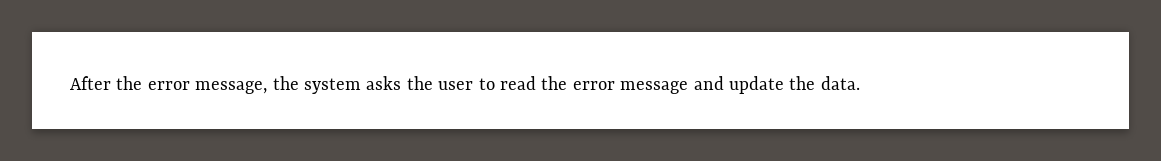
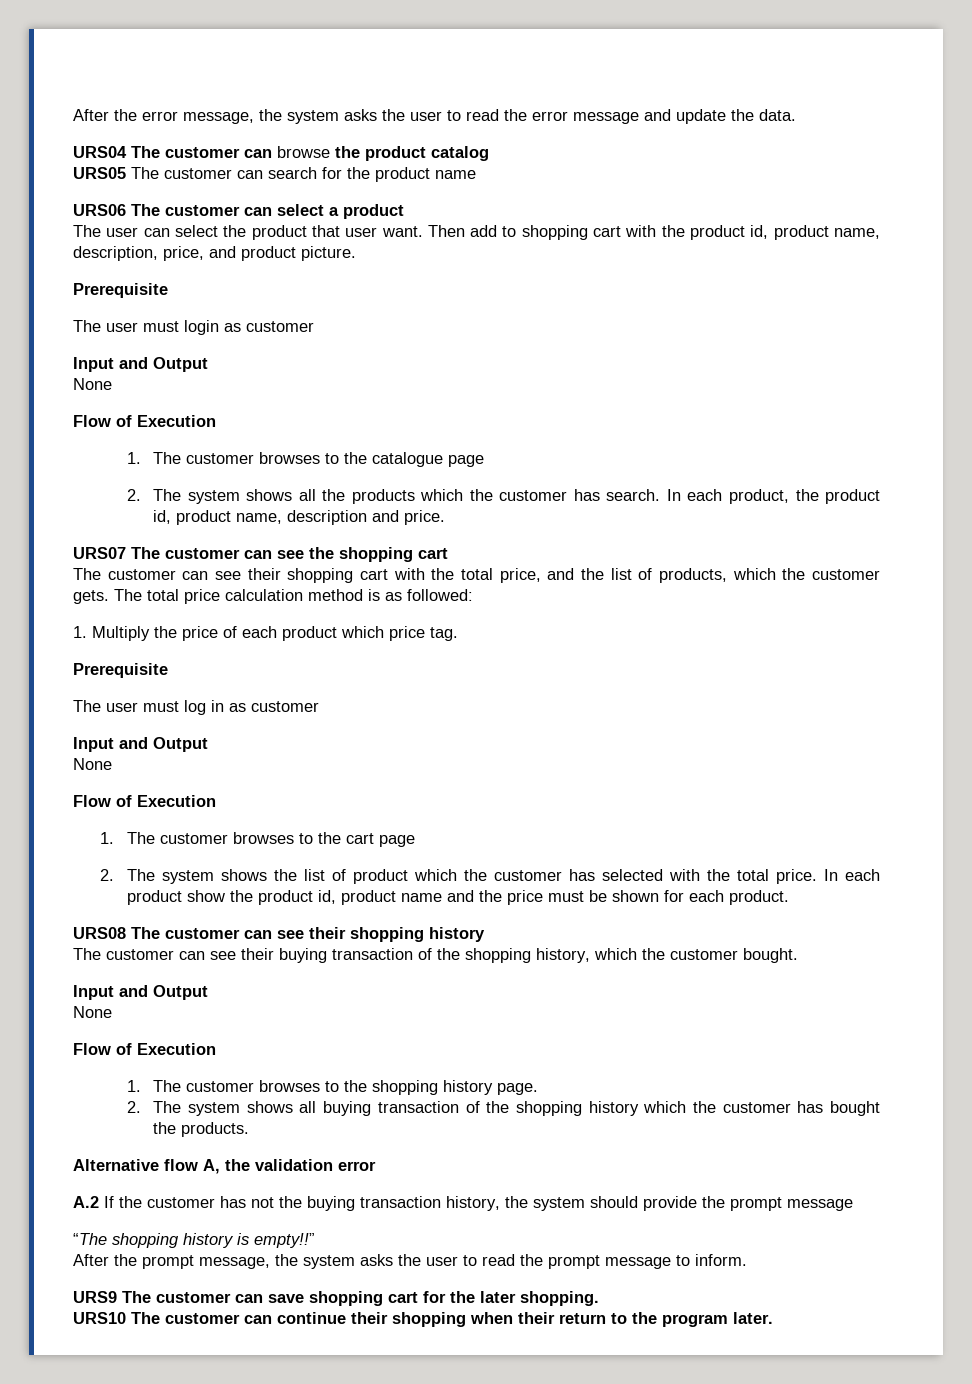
+ URS04 The customer can browse the product catalog
+ URS05 The customer can search for the product name
+ URS06 The customer can select a product
+ The user can select the product that user want. Then add to shopping cart with the product id, product name, description, price, and product picture.
+ Prerequisite
+ The user must login as customer
+ Input and Output
+ None
+ Flow of Execution
+ 1. The customer browses to the catalogue page
+ 2. The system shows all the products which the customer has search. In each product, the product id, product name, description and price.
+ URS07 The customer can see the shopping cart
+ The customer can see their shopping cart with the total price, and the list of products, which the customer gets. The total price calculation method is as followed:
+ 1. Multiply the price of each product which price tag.
+ Prerequisite
+ The user must log in as customer
+ Input and Output
+ None
+ Flow of Execution
+ 1. The customer browses to the cart page
+ 2. The system shows the list of product which the customer has selected with the total price. In each product show the product id, product name and the price must be shown for each product.
+ URS08 The customer can see their shopping history
+ The customer can see their buying transaction of the shopping history, which the customer bought.
+ Input and Output
+ None
+ Flow of Execution
+ 1. The customer browses to the shopping history page.
+ 2. The system shows all buying transaction of the shopping history which the customer has bought the products.
+ Alternative flow A, the validation error
+ A.2 If the customer has not the buying transaction history, the system should provide the prompt message
+ “The shopping history is empty!!”
+ After the prompt message, the system asks the user to read the prompt message to inform.
+ URS9 The customer can save shopping cart for the later shopping.
+ URS10 The customer can continue their shopping when their return to the program later.

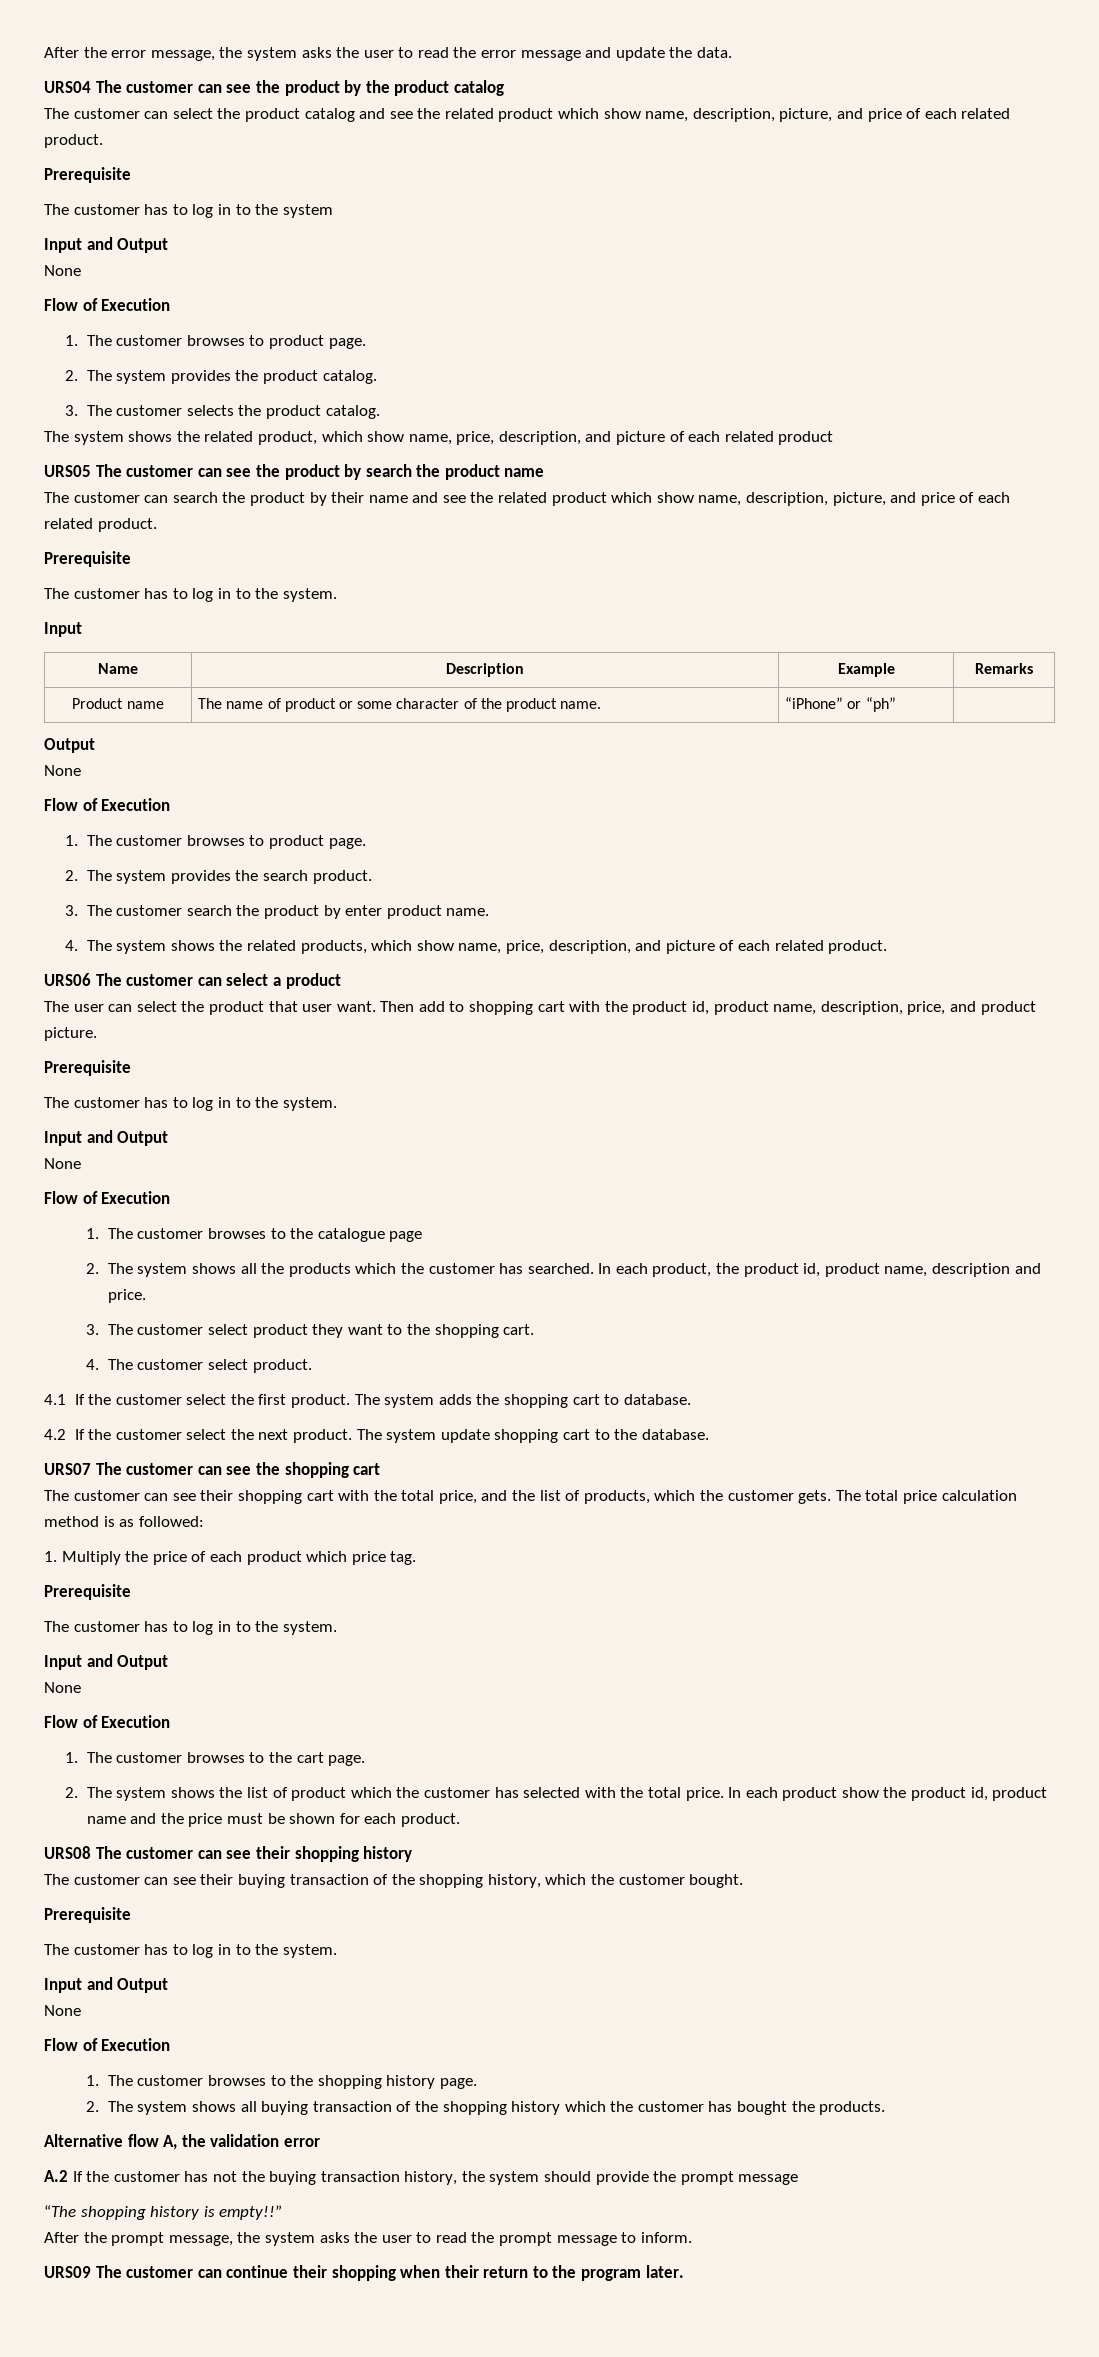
- URS04 The customer can browse the product catalog
+ URS04 The customer can see the product by the product catalog
- URS05 The customer can search for the product name
+ The customer can select the product catalog and see the related product which show name, description, picture, and price of each related product.
+ Prerequisite
+ The customer has to log in to the system
+ Input and Output
+ None
+ Flow of Execution
+ 1. The customer browses to product page.
+ 2. The system provides the product catalog.
+ 3. The customer selects the product catalog.
+ The system shows the related product, which show name, price, description, and picture of each related product
+ URS05 The customer can see the product by search the product name
+ The customer can search the product by their name and see the related product which show name, description, picture, and price of each related product.
+ Prerequisite
+ The customer has to log in to the system.
+ Input
+ Name | Description | Example | Remarks
+ Product name | The name of product or some character of the product name. | “iPhone” or “ph” |
+ Output
+ None
+ Flow of Execution
+ 1. The customer browses to product page.
+ 2. The system provides the search product.
+ 3. The customer search the product by enter product name.
+ 4. The system shows the related products, which show name, price, description, and picture of each related product.
  Then add to shopping cart with the product id, product name, description, price, and product picture.
  Prerequisite
- The user must login as customer
+ The customer has to log in to the system.
- 2. The system shows all the products which the customer has search.
+ 2. The system shows all the products which the customer has searched.
+ 3. The customer select product they want to the shopping cart.
+ 4. The customer select product.
+ 4.1 If the customer select the first product. The system adds the shopping cart to database.
+ 4.2 If the customer select the next product. The system update shopping cart to the database.
  1. Multiply the price of each product which price tag.
  Prerequisite
- The user must log in as customer
+ The customer has to log in to the system.
- 1. The customer browses to the cart page
+ 1. The customer browses to the cart page.
  The customer can see their buying transaction of the shopping history, which the customer bought.
+ Prerequisite
+ The customer has to log in to the system.
- URS9 The customer can save shopping cart for the later shopping.
- URS10 The customer can continue their shopping when their return to the program later.
+ URS09 The customer can continue their shopping when their return to the program later.

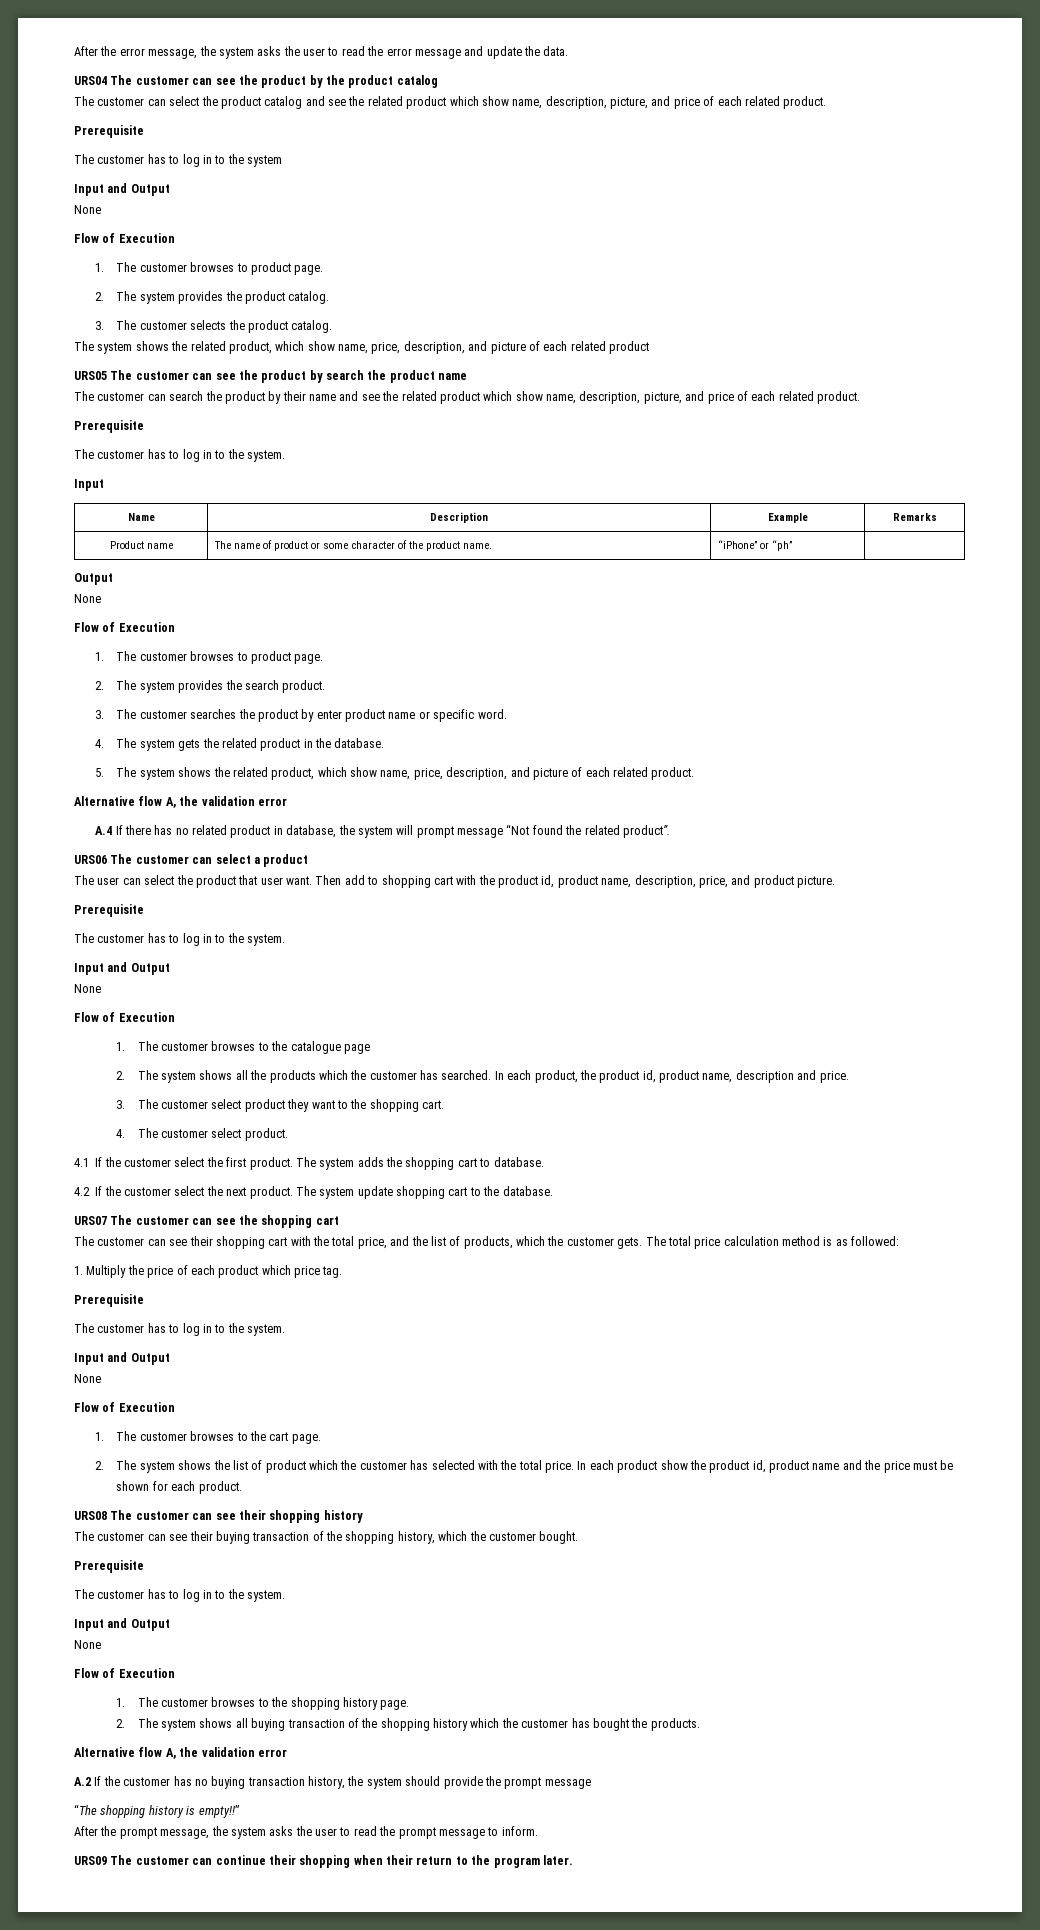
- 3. The customer search the product by enter product name.
- 4. The system shows the related products, which show name, price, description, and picture of each related product.
+ 3. The customer searches the product by enter product name or specific word.
+ 4. The system gets the related product in the database.
+ 5. The system shows the related product, which show name, price, description, and picture of each related product.
+ Alternative flow A, the validation error
+ A.4 If there has no related product in database, the system will prompt message “Not found the related product”.
- A.2 If the customer has not the buying transaction history, the system should provide the prompt message
+ A.2 If the customer has no buying transaction history, the system should provide the prompt message

